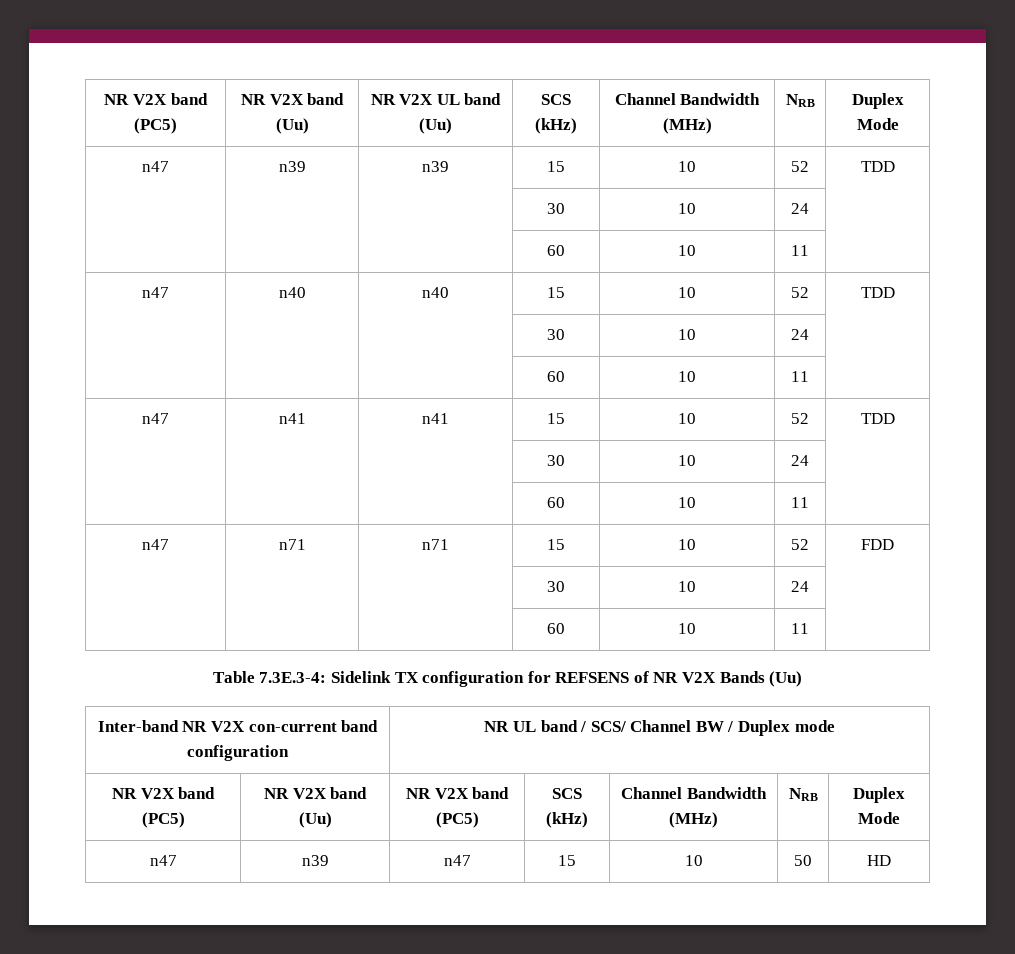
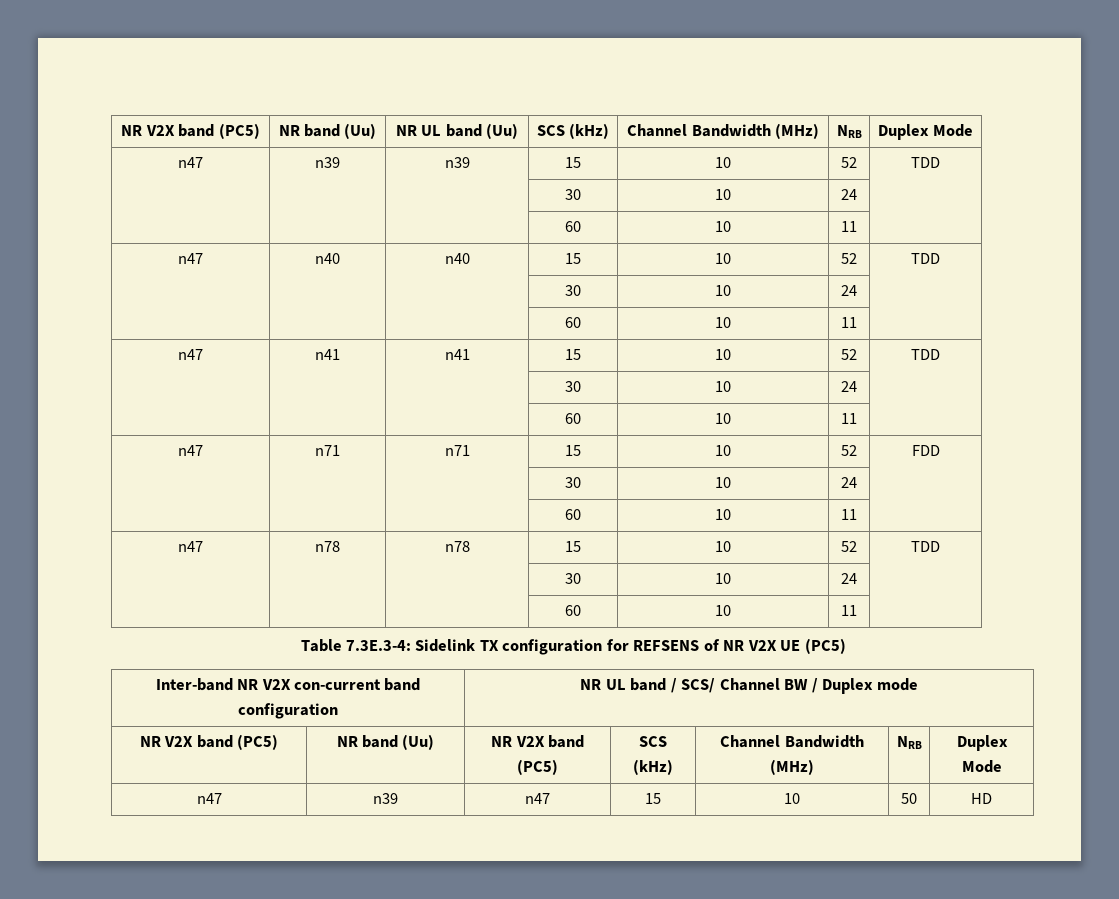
- NR V2X band (PC5) | NR V2X band (Uu) | NR V2X UL band (Uu) | SCS (kHz) | Channel Bandwidth (MHz) | NRB | Duplex Mode
+ NR V2X band (PC5) | NR band (Uu) | NR UL band (Uu) | SCS (kHz) | Channel Bandwidth (MHz) | NRB | Duplex Mode
+ n47 | n78 | n78 | 15 | 10 | 52 | TDD
+ | | | 30 | 10 | 24 |
+ | | | 60 | 10 | 11 |
- Table 7.3E.3-4: Sidelink TX configuration for REFSENS of NR V2X Bands (Uu)
+ Table 7.3E.3-4: Sidelink TX configuration for REFSENS of NR V2X UE (PC5)
- NR V2X band (PC5) | NR V2X band (Uu) | NR V2X band (PC5) | SCS (kHz) | Channel Bandwidth (MHz) | NRB | Duplex Mode
+ NR V2X band (PC5) | NR band (Uu) | NR V2X band (PC5) | SCS (kHz) | Channel Bandwidth (MHz) | NRB | Duplex Mode

